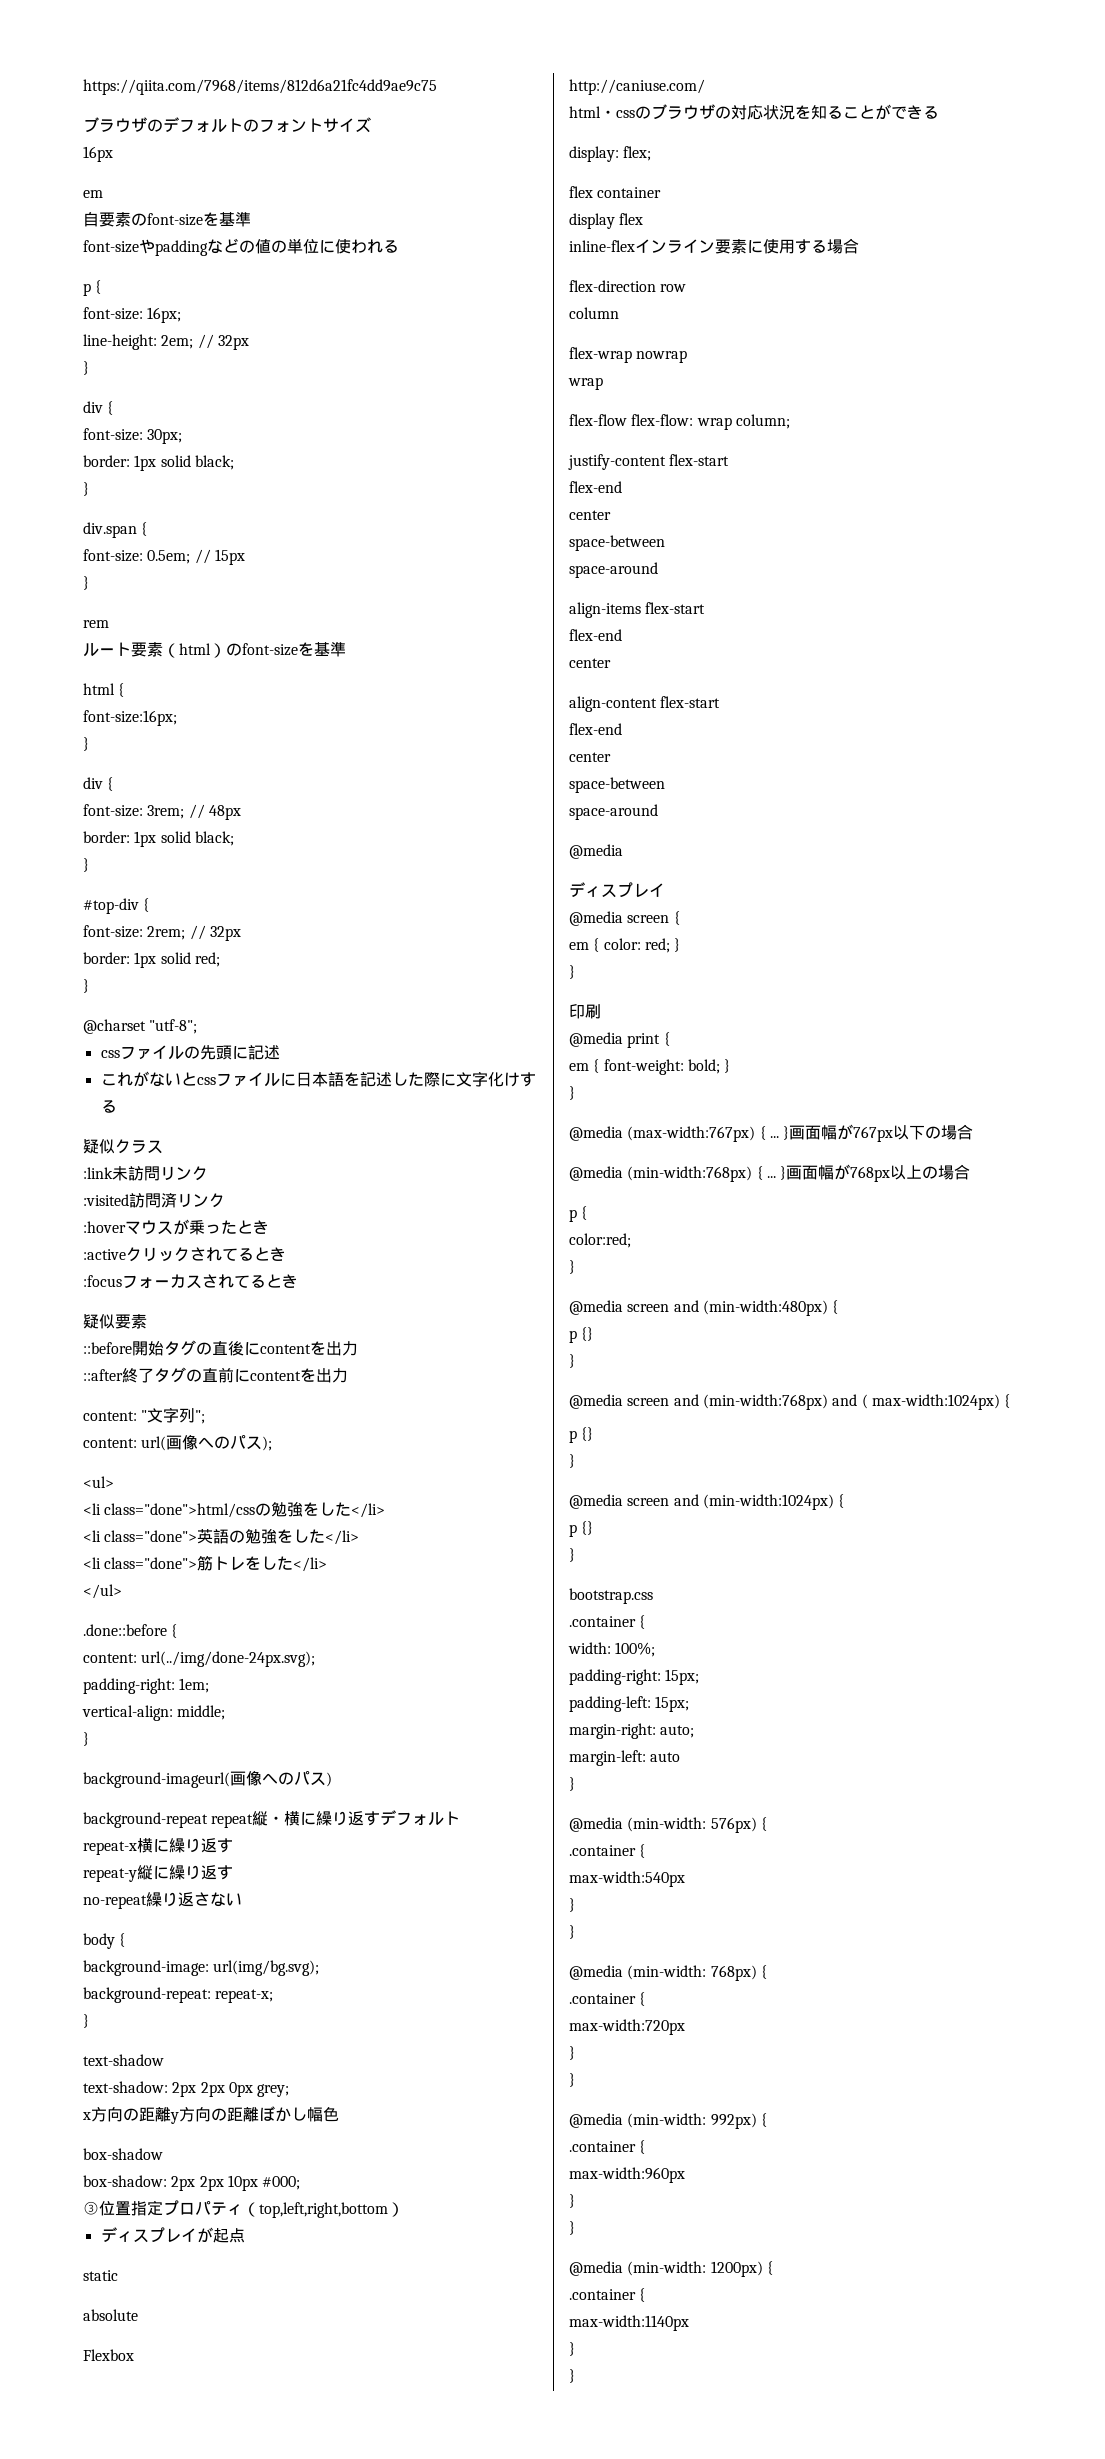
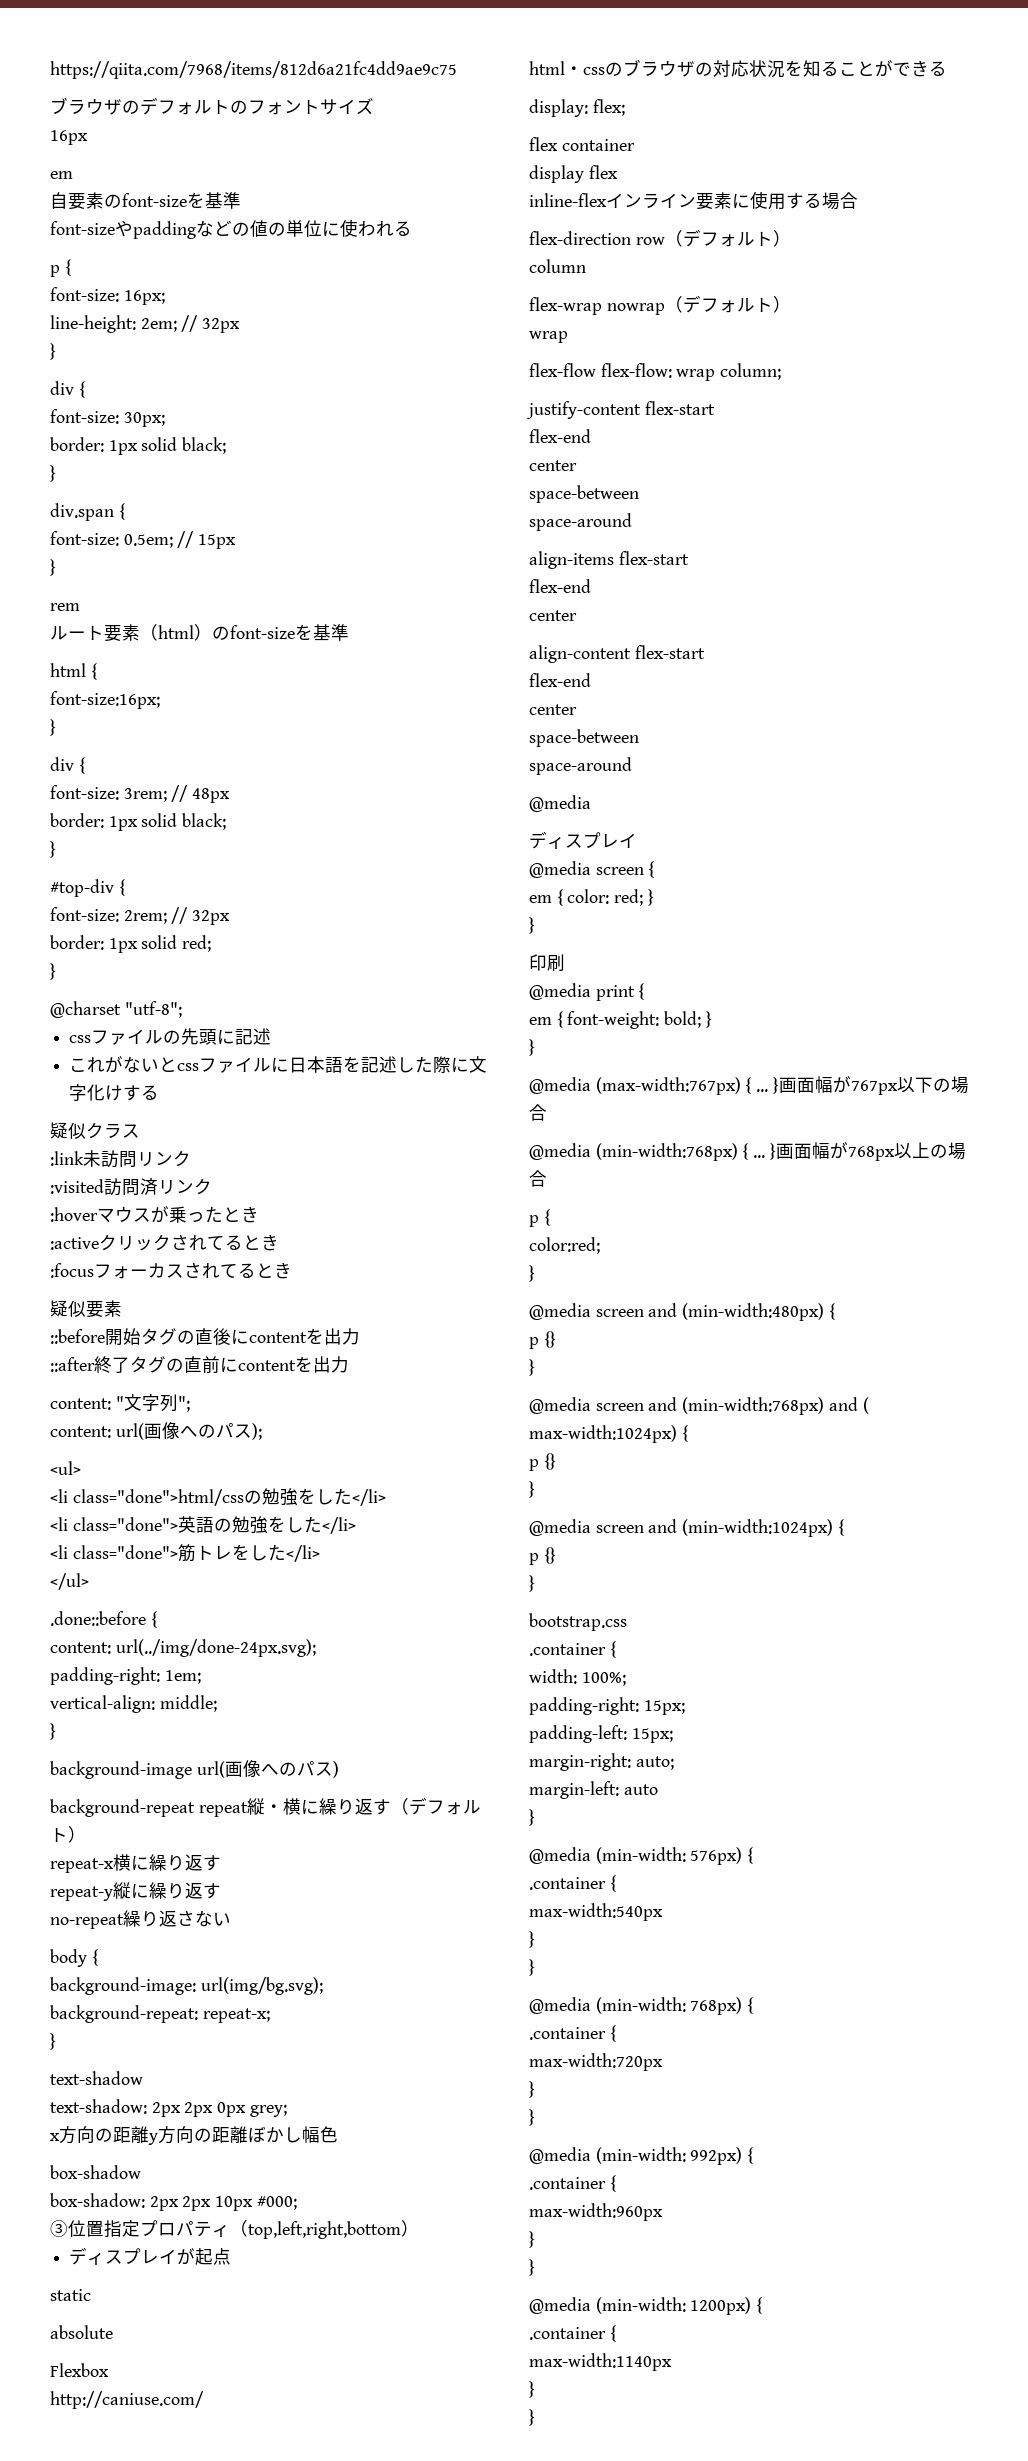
- background-imageurl(画像へのパス)
+ background-image url(画像へのパス)
- background-repeat repeat縦・横に繰り返すデフォルト
+ background-repeat repeat縦・横に繰り返す（デフォルト）
- flex-direction row
+ flex-direction row（デフォルト）
- flex-wrap nowrap
+ flex-wrap nowrap（デフォルト）

